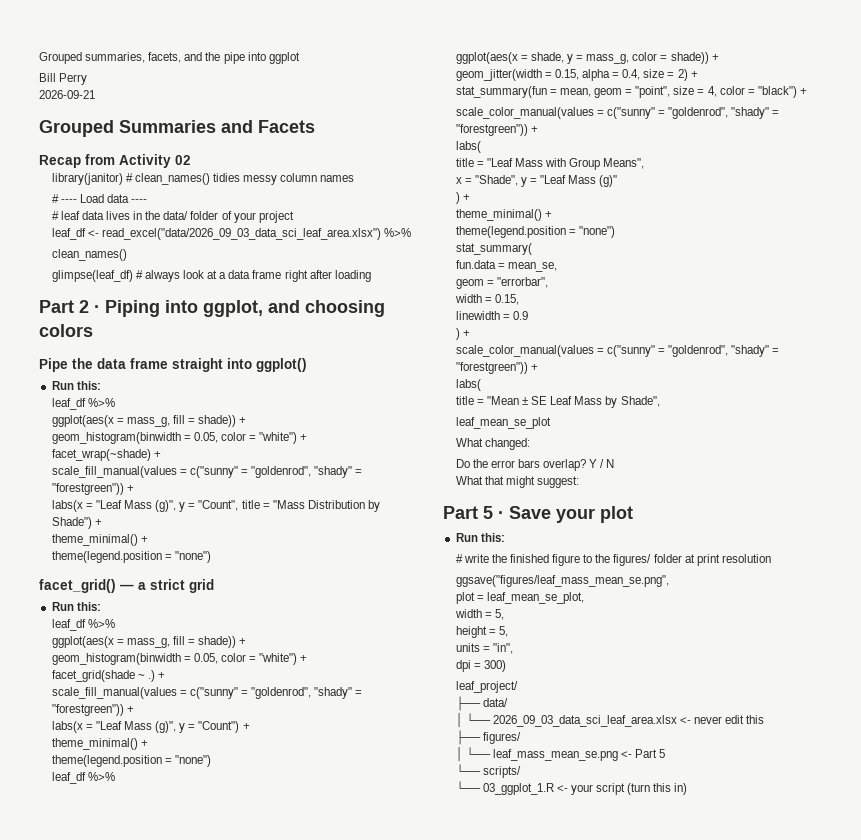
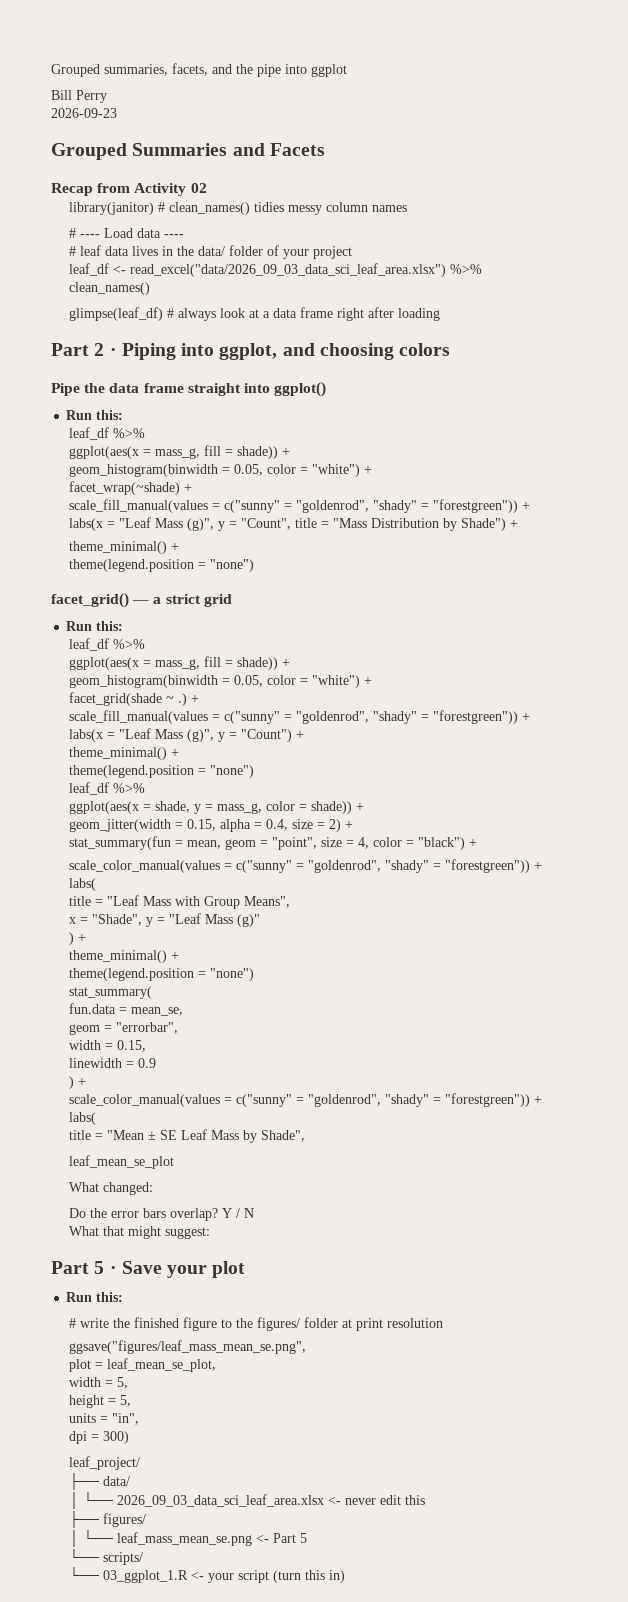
- 2026-09-21
+ 2026-09-23

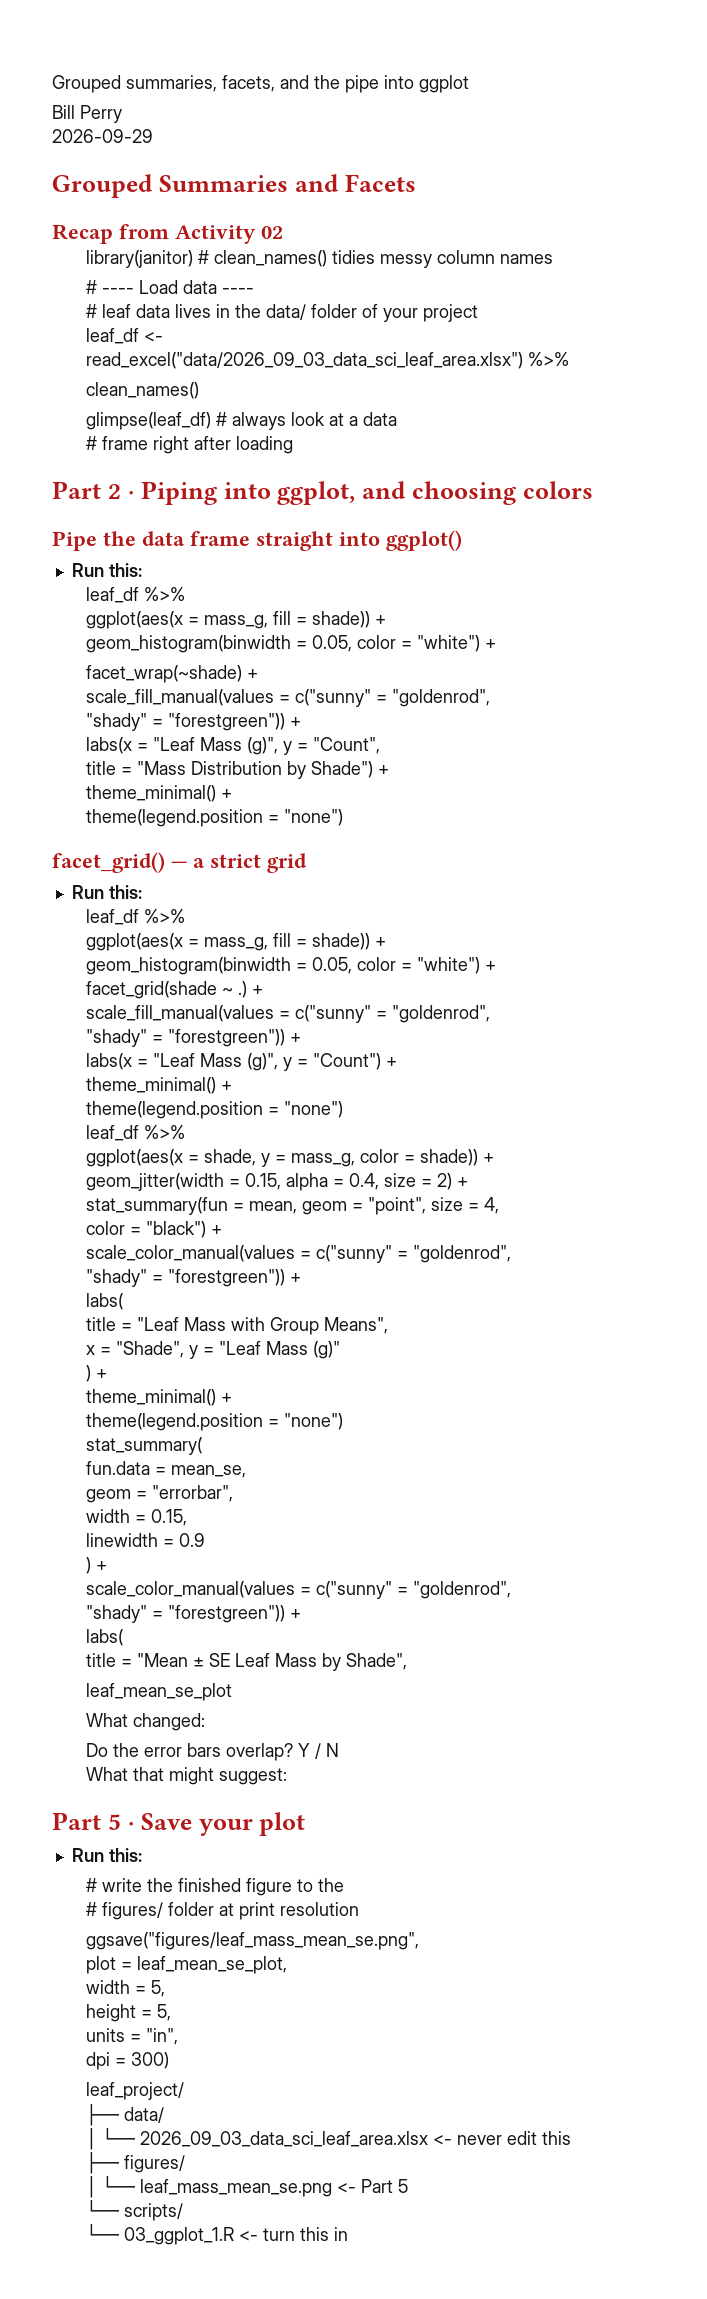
- 2026-09-23
+ 2026-09-29
- leaf_df <- read_excel("data/2026_09_03_data_sci_leaf_area.xlsx") %>%
+ leaf_df <-
+ read_excel("data/2026_09_03_data_sci_leaf_area.xlsx") %>%
- glimpse(leaf_df) # always look at a data frame right after loading
+ glimpse(leaf_df) # always look at a data
+ # frame right after loading
  facet_wrap(~shade) +
- scale_fill_manual(values = c("sunny" = "goldenrod", "shady" = "forestgreen")) +
+ scale_fill_manual(values = c("sunny" = "goldenrod",
+ "shady" = "forestgreen")) +
- labs(x = "Leaf Mass (g)", y = "Count", title = "Mass Distribution by Shade") +
+ labs(x = "Leaf Mass (g)", y = "Count",
+ title = "Mass Distribution by Shade") +
  facet_grid(shade ~ .) +
- scale_fill_manual(values = c("sunny" = "goldenrod", "shady" = "forestgreen")) +
+ scale_fill_manual(values = c("sunny" = "goldenrod",
+ "shady" = "forestgreen")) +
- stat_summary(fun = mean, geom = "point", size = 4, color = "black") +
- scale_color_manual(values = c("sunny" = "goldenrod", "shady" = "forestgreen")) +
+ stat_summary(fun = mean, geom = "point", size = 4,
+ color = "black") +
+ scale_color_manual(values = c("sunny" = "goldenrod",
+ "shady" = "forestgreen")) +
  linewidth = 0.9
  ) +
- scale_color_manual(values = c("sunny" = "goldenrod", "shady" = "forestgreen")) +
+ scale_color_manual(values = c("sunny" = "goldenrod",
+ "shady" = "forestgreen")) +
- # write the finished figure to the figures/ folder at print resolution
+ # write the finished figure to the
+ # figures/ folder at print resolution
- └── 03_ggplot_1.R <- your script (turn this in)
+ └── 03_ggplot_1.R <- turn this in

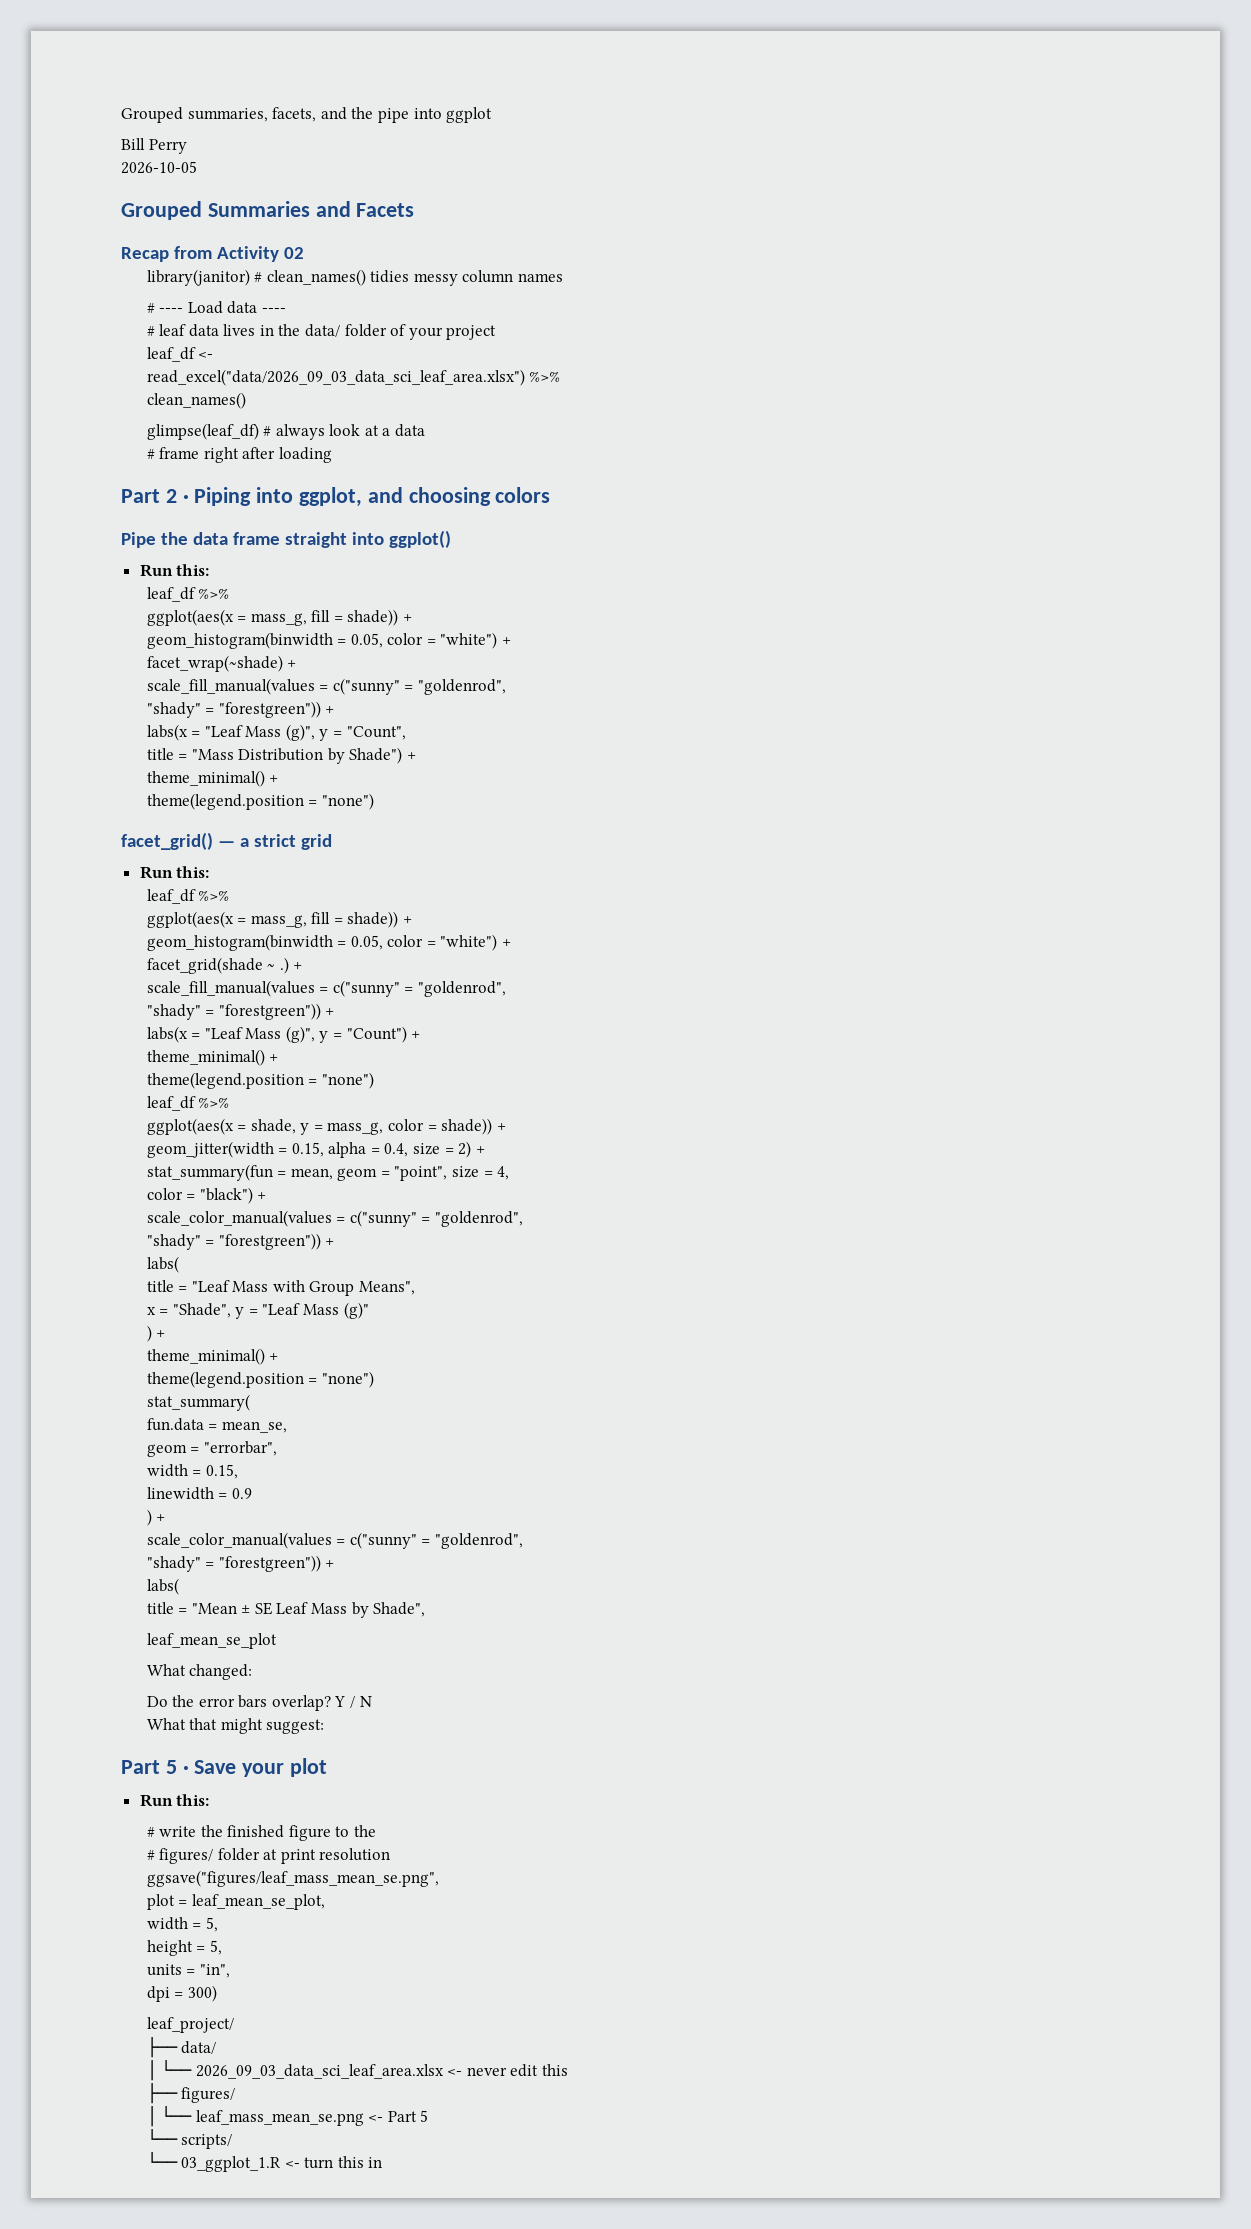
- 2026-09-29
+ 2026-10-05

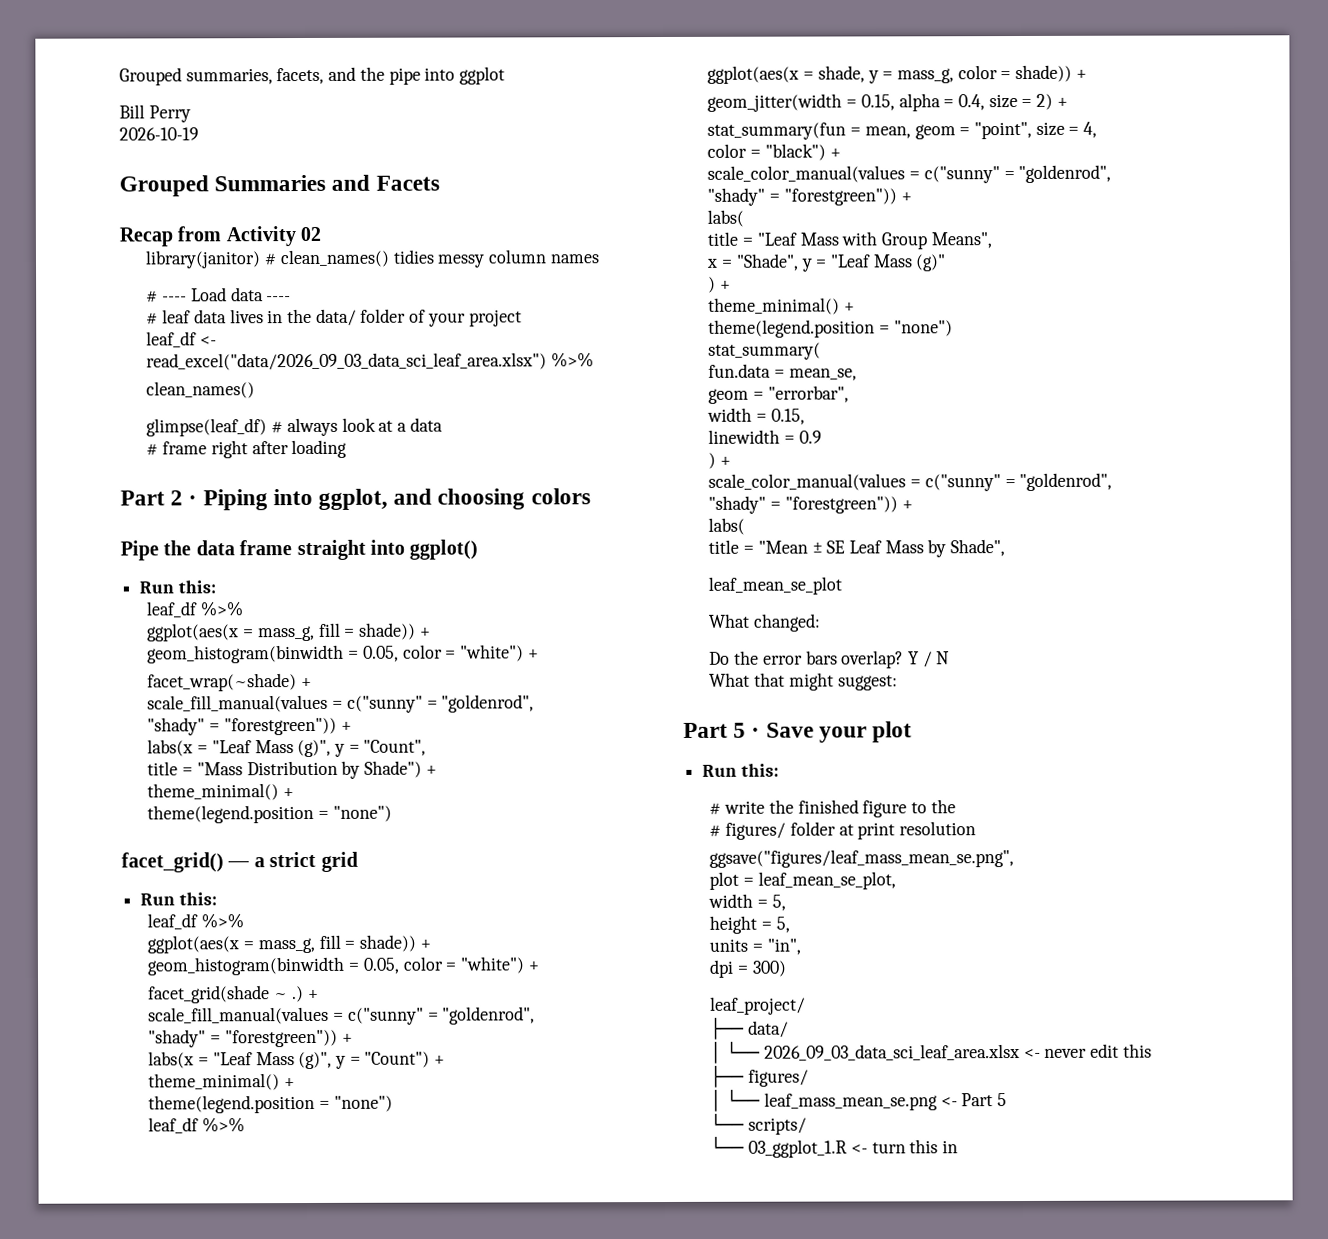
- 2026-10-05
+ 2026-10-19

